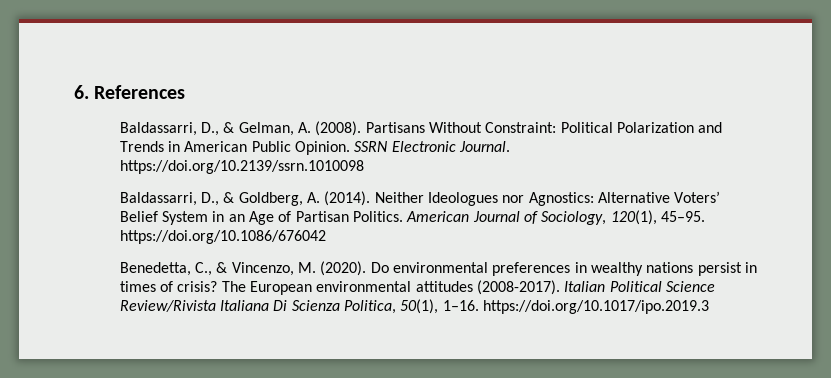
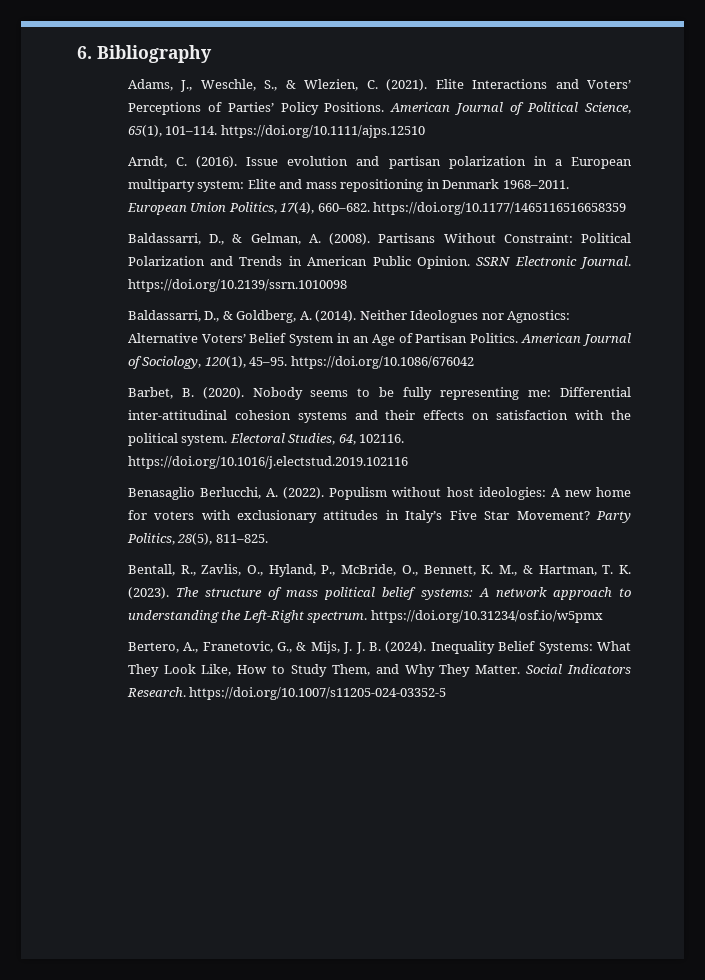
- 6. References
+ 6. Bibliography
+ Adams, J., Weschle, S., & Wlezien, C. (2021). Elite Interactions and Voters’ Perceptions of Parties’ Policy Positions. American Journal of Political Science, 65(1), 101–114. https://doi.org/10.1111/ajps.12510
+ Arndt, C. (2016). Issue evolution and partisan polarization in a European multiparty system: Elite and mass repositioning in Denmark 1968–2011. European Union Politics, 17(4), 660–682. https://doi.org/10.1177/1465116516658359
- Benedetta, C., & Vincenzo, M. (2020). Do environmental preferences in wealthy nations persist in times of crisis? The European environmental attitudes (2008-2017). Italian Political Science Review/Rivista Italiana Di Scienza Politica, 50(1), 1–16. https://doi.org/10.1017/ipo.2019.3
+ Barbet, B. (2020). Nobody seems to be fully representing me: Differential inter-attitudinal cohesion systems and their effects on satisfaction with the political system. Electoral Studies, 64, 102116. https://doi.org/10.1016/j.electstud.2019.102116
+ Benasaglio Berlucchi, A. (2022). Populism without host ideologies: A new home for voters with exclusionary attitudes in Italy’s Five Star Movement? Party Politics, 28(5), 811–825.
+ Bentall, R., Zavlis, O., Hyland, P., McBride, O., Bennett, K. M., & Hartman, T. K. (2023). The structure of mass political belief systems: A network approach to understanding the Left-Right spectrum. https://doi.org/10.31234/osf.io/w5pmx
+ Bertero, A., Franetovic, G., & Mijs, J. J. B. (2024). Inequality Belief Systems: What They Look Like, How to Study Them, and Why They Matter. Social Indicators Research. https://doi.org/10.1007/s11205-024-03352-5

